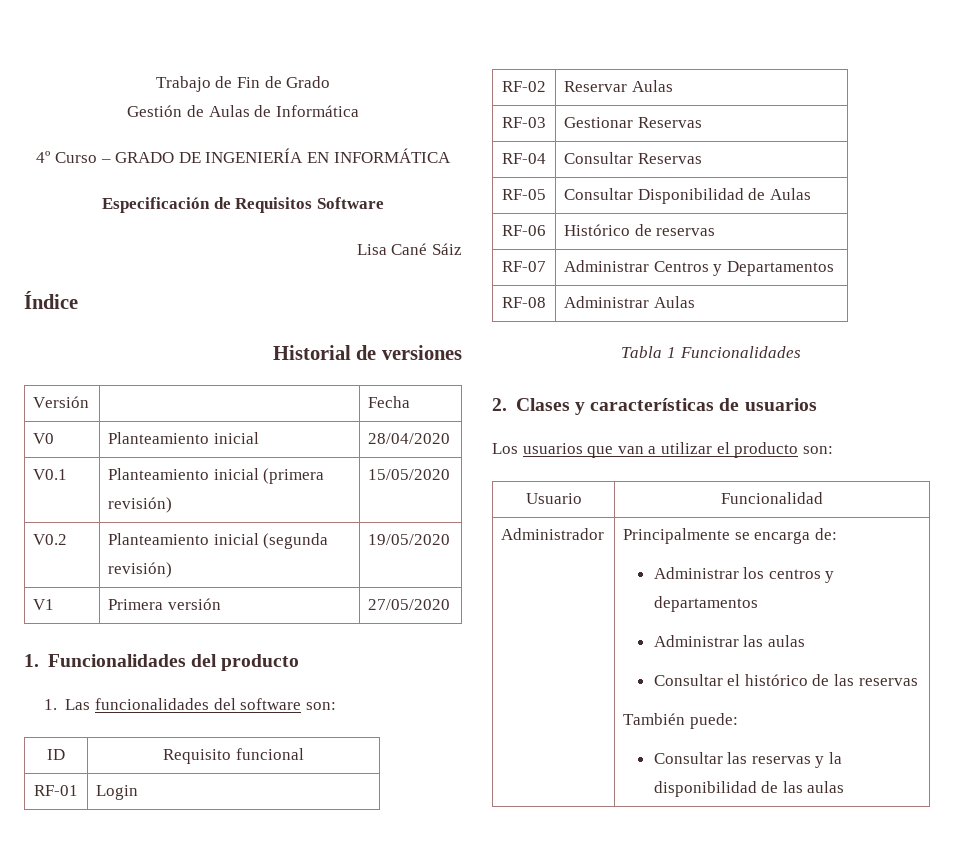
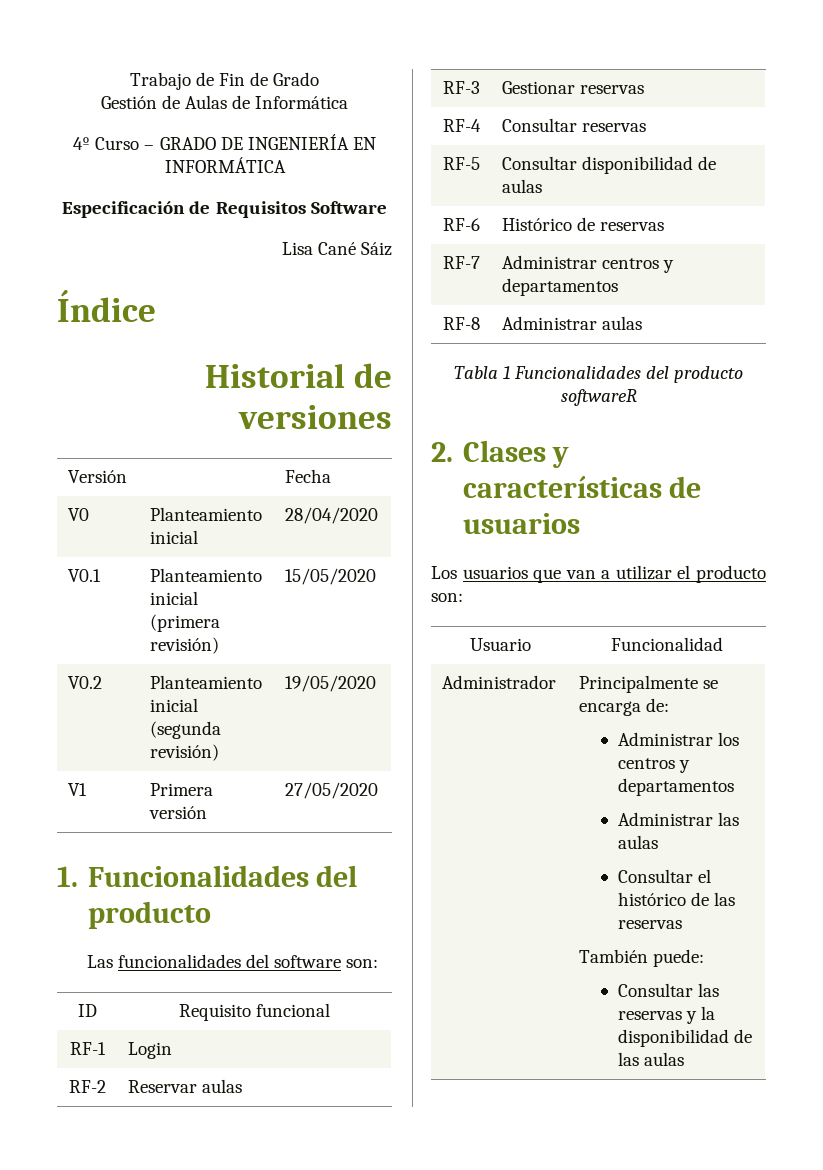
- 1. Las funcionalidades del software son:
+ Las funcionalidades del software son:
- RF-01 | Login
+ RF-1 | Login
- RF-02 | Reservar Aulas
- RF-03 | Gestionar Reservas
- RF-04 | Consultar Reservas
- RF-05 | Consultar Disponibilidad de Aulas
- RF-06 | Histórico de reservas
+ RF-2 | Reservar aulas
+ RF-3 | Gestionar reservas
+ RF-4 | Consultar reservas
+ RF-5 | Consultar disponibilidad de aulas
+ RF-6 | Histórico de reservas
- RF-07 | Administrar Centros y Departamentos
- RF-08 | Administrar Aulas
+ RF-7 | Administrar centros y departamentos
+ RF-8 | Administrar aulas
- Tabla 1 Funcionalidades
+ Tabla 1 Funcionalidades del producto softwareR

